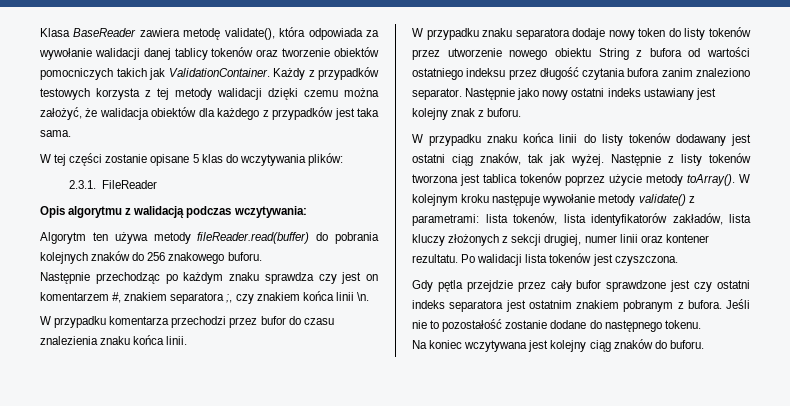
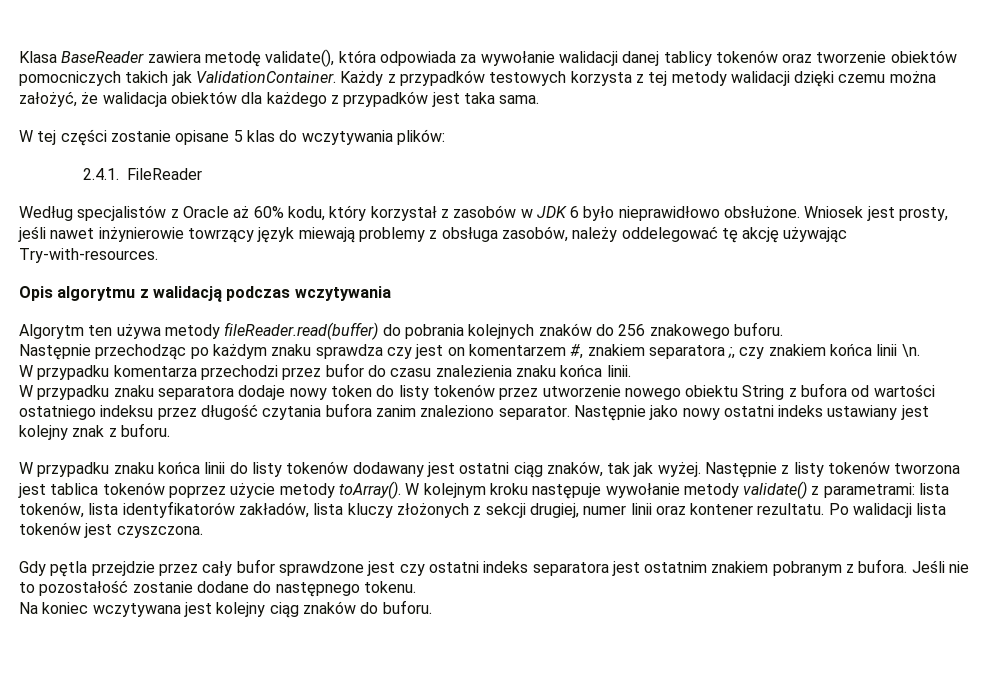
- 2.3.1. FileReader
+ 2.4.1. FileReader
+ Według specjalistów z Oracle aż 60% kodu, który korzystał z zasobów w JDK 6 było nieprawidłowo obsłużone. Wniosek jest prosty, jeśli nawet inżynierowie towrzący język miewają problemy z obsługa zasobów, należy oddelegować tę akcję używając Try-with-resources.
- Opis algorytmu z walidacją podczas wczytywania:
+ Opis algorytmu z walidacją podczas wczytywania

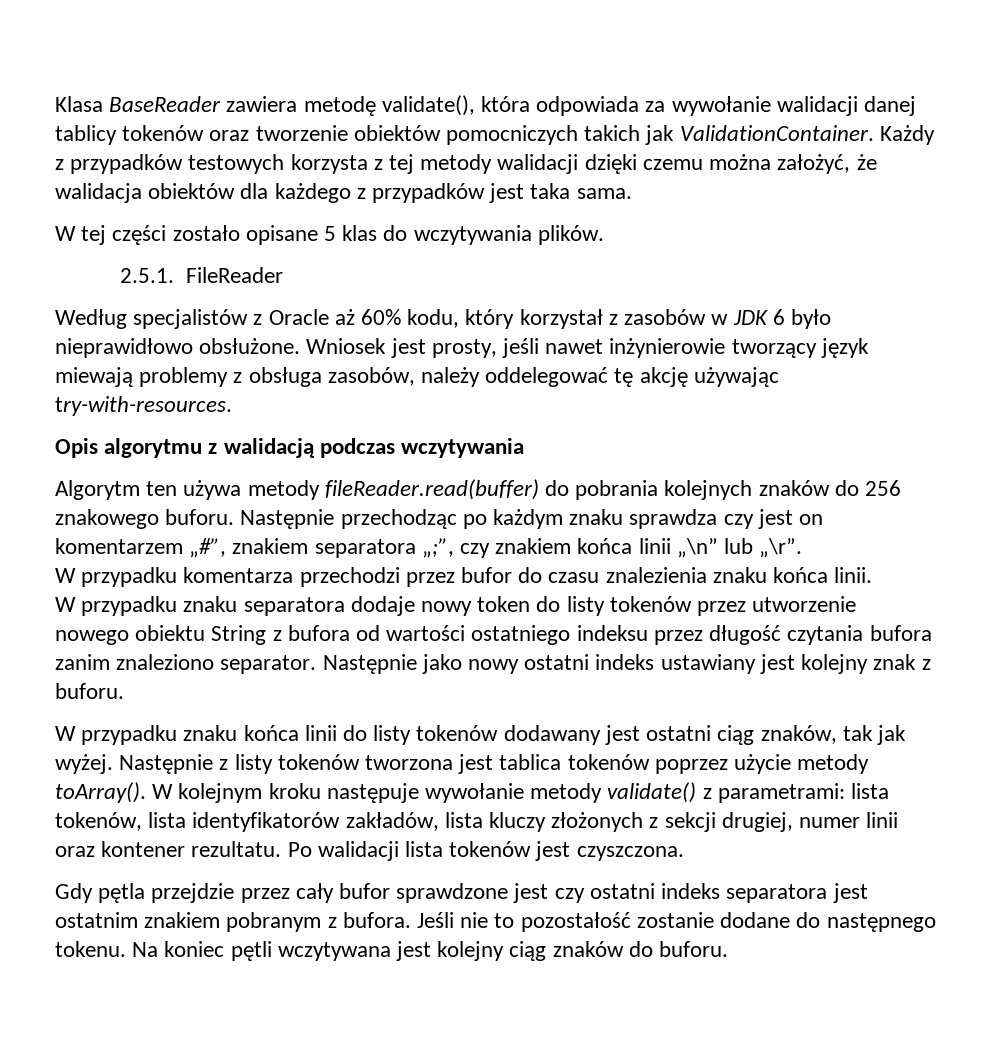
- W tej części zostanie opisane 5 klas do wczytywania plików:
- 2.4.1. FileReader
+ W tej części zostało opisane 5 klas do wczytywania plików.
+ 2.5.1. FileReader
- Wniosek jest prosty, jeśli nawet inżynierowie towrzący język miewają problemy z obsługa zasobów, należy oddelegować tę akcję używając Try-with-resources.
+ Wniosek jest prosty, jeśli nawet inżynierowie tworzący język miewają problemy z obsługa zasobów, należy oddelegować tę akcję używając try-with-resources.
- Algorytm ten używa metody fileReader.read(buffer) do pobrania kolejnych znaków do 256 znakowego buforu.
- Następnie przechodząc po każdym znaku sprawdza czy jest on komentarzem #, znakiem separatora ;, czy znakiem końca linii \n.
+ Algorytm ten używa metody fileReader.read(buffer) do pobrania kolejnych znaków do 256 znakowego buforu. Następnie przechodząc po każdym znaku sprawdza czy jest on komentarzem „#”, znakiem separatora „;”, czy znakiem końca linii „\n” lub „\r”.
- Jeśli nie to pozostałość zostanie dodane do następnego tokenu.
- Na koniec wczytywana jest kolejny ciąg znaków do buforu.
+ Jeśli nie to pozostałość zostanie dodane do następnego tokenu. Na koniec pętli wczytywana jest kolejny ciąg znaków do buforu.

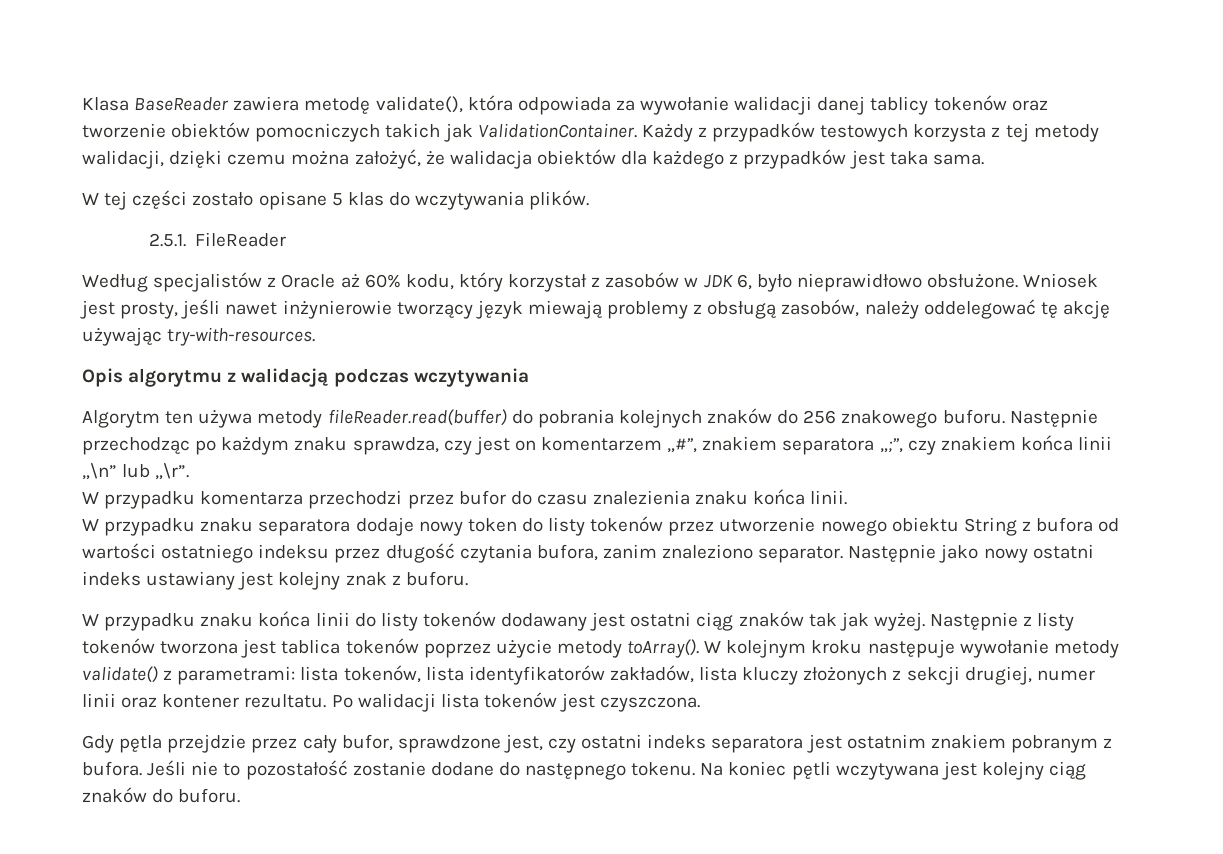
- Każdy z przypadków testowych korzysta z tej metody walidacji dzięki czemu można założyć, że walidacja obiektów dla każdego z przypadków jest taka sama.
+ Każdy z przypadków testowych korzysta z tej metody walidacji, dzięki czemu można założyć, że walidacja obiektów dla każdego z przypadków jest taka sama.
- Według specjalistów z Oracle aż 60% kodu, który korzystał z zasobów w JDK 6 było nieprawidłowo obsłużone.
+ Według specjalistów z Oracle aż 60% kodu, który korzystał z zasobów w JDK 6, było nieprawidłowo obsłużone.
- Wniosek jest prosty, jeśli nawet inżynierowie tworzący język miewają problemy z obsługa zasobów, należy oddelegować tę akcję używając try-with-resources.
+ Wniosek jest prosty, jeśli nawet inżynierowie tworzący język miewają problemy z obsługą zasobów, należy oddelegować tę akcję używając try-with-resources.
- Następnie przechodząc po każdym znaku sprawdza czy jest on komentarzem „#”, znakiem separatora „;”, czy znakiem końca linii „\n” lub „\r”.
+ Następnie przechodząc po każdym znaku sprawdza, czy jest on komentarzem „#”, znakiem separatora „;”, czy znakiem końca linii „\n” lub „\r”.
- W przypadku znaku separatora dodaje nowy token do listy tokenów przez utworzenie nowego obiektu String z bufora od wartości ostatniego indeksu przez długość czytania bufora zanim znaleziono separator.
+ W przypadku znaku separatora dodaje nowy token do listy tokenów przez utworzenie nowego obiektu String z bufora od wartości ostatniego indeksu przez długość czytania bufora, zanim znaleziono separator.
- W przypadku znaku końca linii do listy tokenów dodawany jest ostatni ciąg znaków, tak jak wyżej.
+ W przypadku znaku końca linii do listy tokenów dodawany jest ostatni ciąg znaków tak jak wyżej.
- Gdy pętla przejdzie przez cały bufor sprawdzone jest czy ostatni indeks separatora jest ostatnim znakiem pobranym z bufora.
+ Gdy pętla przejdzie przez cały bufor, sprawdzone jest, czy ostatni indeks separatora jest ostatnim znakiem pobranym z bufora.

